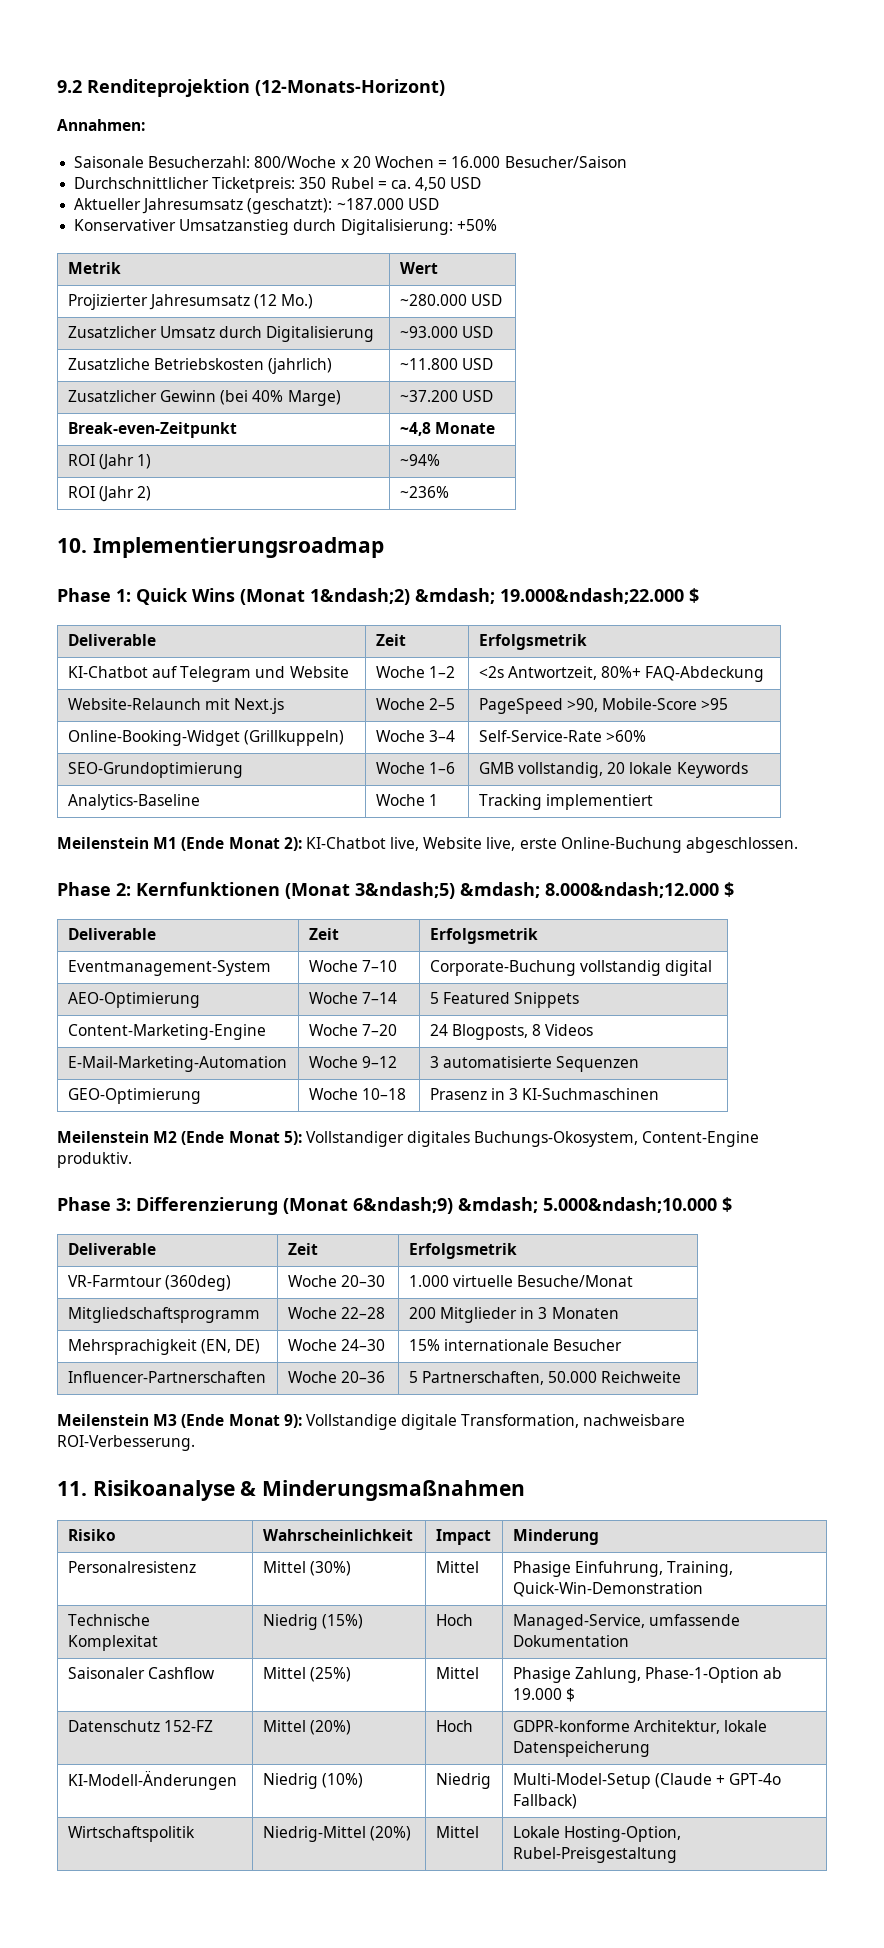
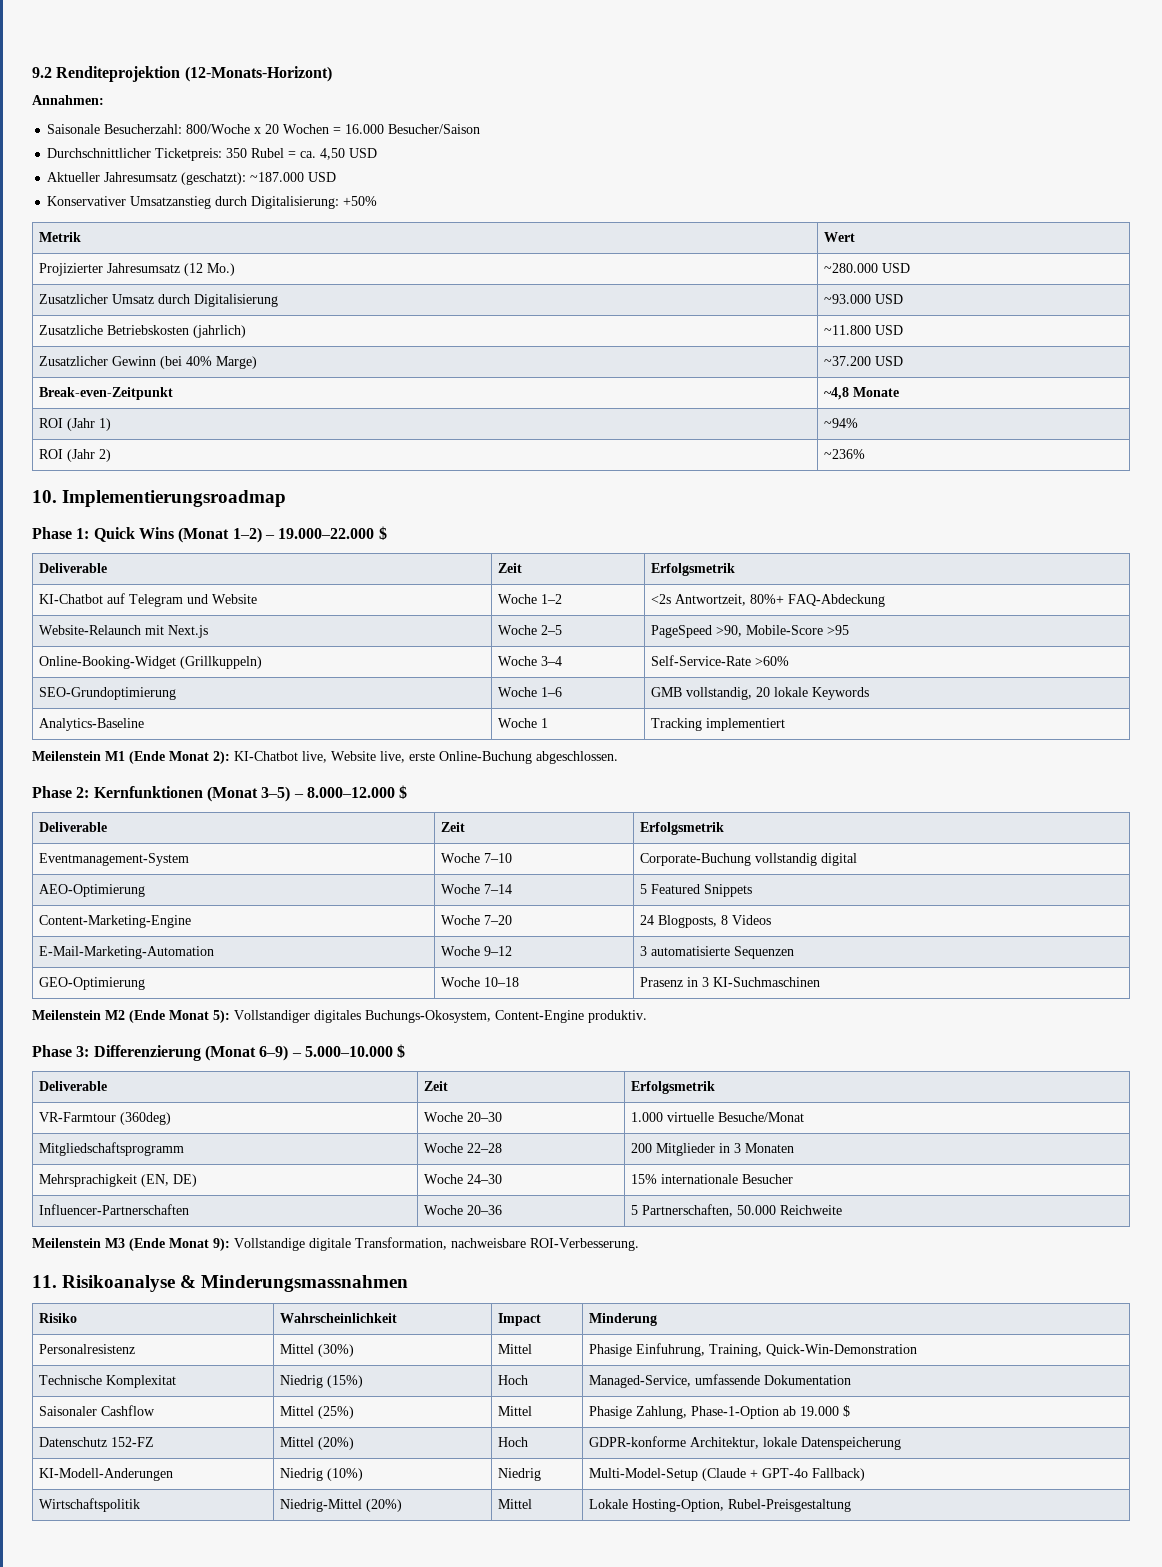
- Phase 1: Quick Wins (Monat 1&ndash;2) &mdash; 19.000&ndash;22.000 $
+ Phase 1: Quick Wins (Monat 1–2) – 19.000–22.000 $
- Phase 2: Kernfunktionen (Monat 3&ndash;5) &mdash; 8.000&ndash;12.000 $
+ Phase 2: Kernfunktionen (Monat 3–5) – 8.000–12.000 $
- Phase 3: Differenzierung (Monat 6&ndash;9) &mdash; 5.000&ndash;10.000 $
+ Phase 3: Differenzierung (Monat 6–9) – 5.000–10.000 $
- 11. Risikoanalyse & Minderungsmaßnahmen
+ 11. Risikoanalyse & Minderungsmassnahmen
- KI-Modell-Änderungen | Niedrig (10%) | Niedrig | Multi-Model-Setup (Claude + GPT-4o Fallback)
+ KI-Modell-Anderungen | Niedrig (10%) | Niedrig | Multi-Model-Setup (Claude + GPT-4o Fallback)

